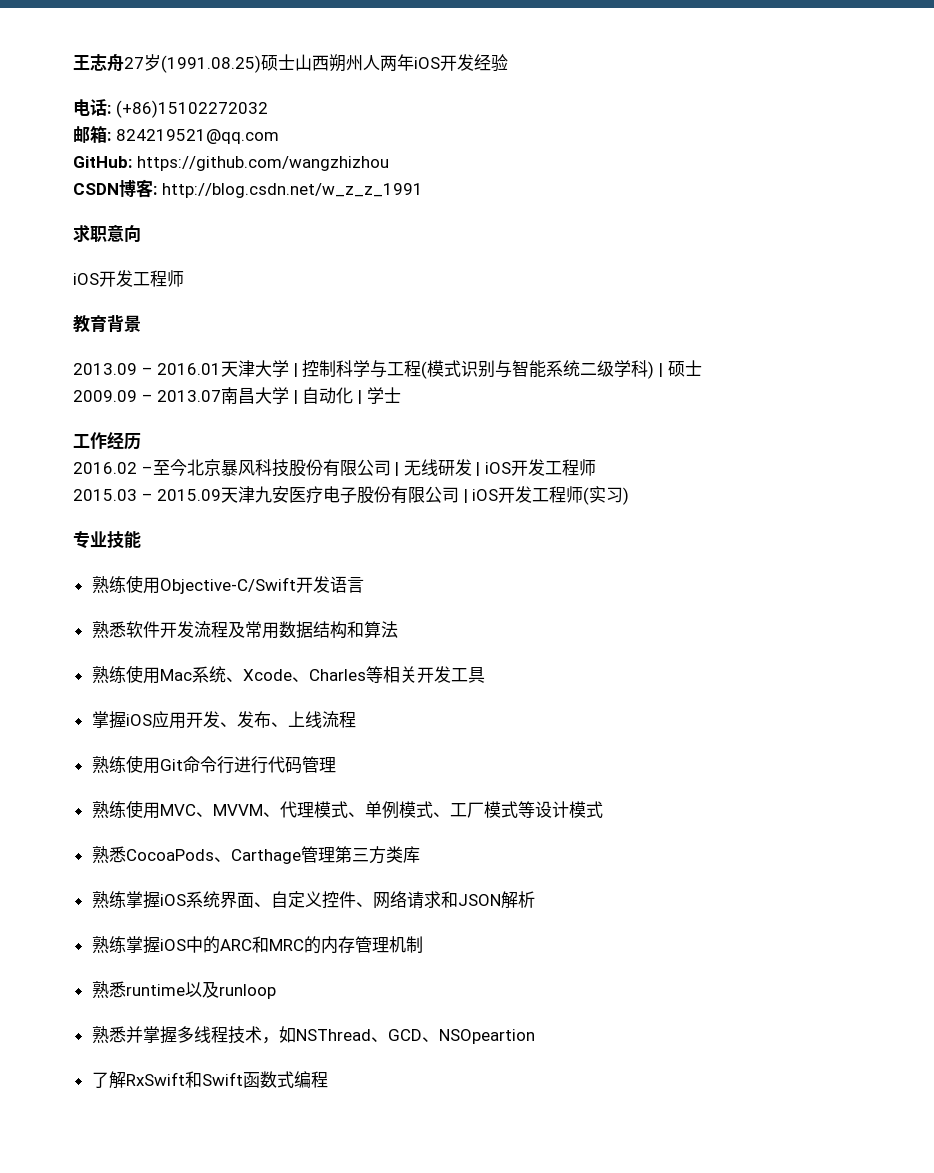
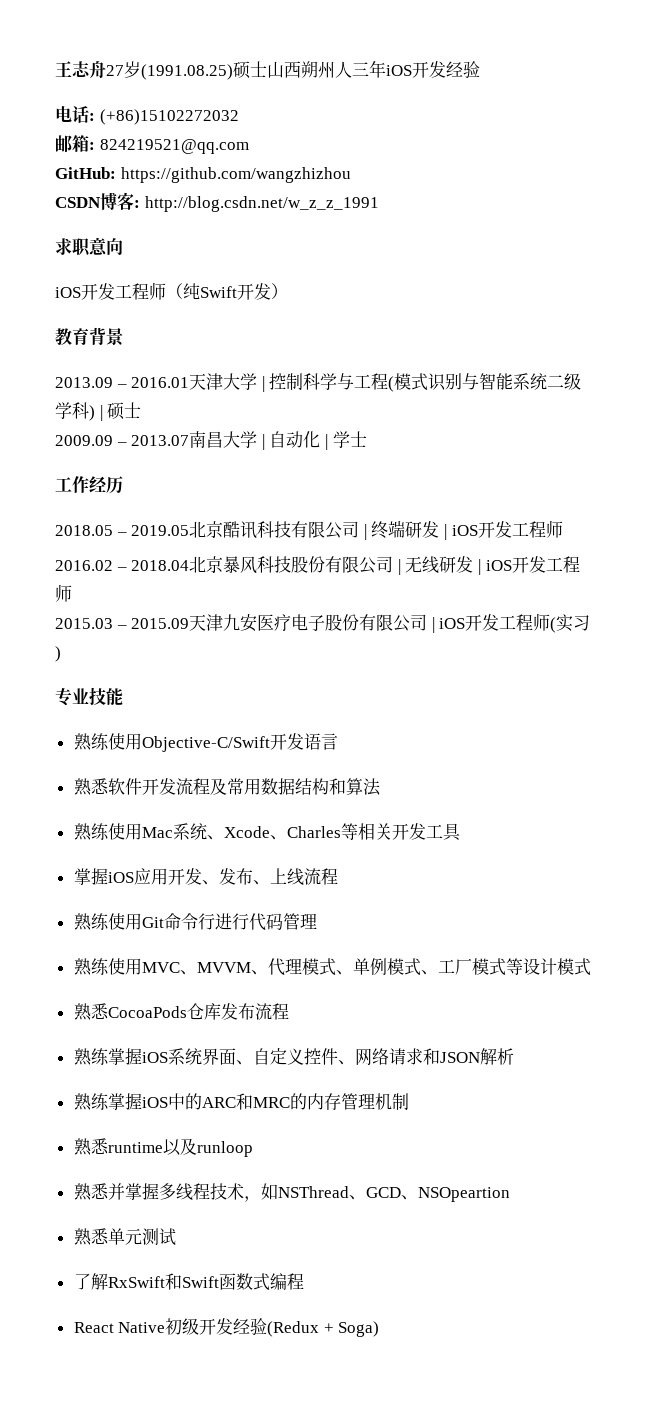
- 王志舟27岁(1991.08.25)硕士山西朔州人两年iOS开发经验
+ 王志舟27岁(1991.08.25)硕士山西朔州人三年iOS开发经验
  求职意向
- iOS开发工程师
+ iOS开发工程师（纯Swift开发）
+ 2018.05 – 2019.05北京酷讯科技有限公司 | 终端研发 | iOS开发工程师
- 2016.02 –至今北京暴风科技股份有限公司 | 无线研发 | iOS开发工程师
+ 2016.02 – 2018.04北京暴风科技股份有限公司 | 无线研发 | iOS开发工程师
- 熟悉CocoaPods、Carthage管理第三方类库
+ 熟悉CocoaPods仓库发布流程
+ 熟悉单元测试
+ React Native初级开发经验(Redux + Soga)

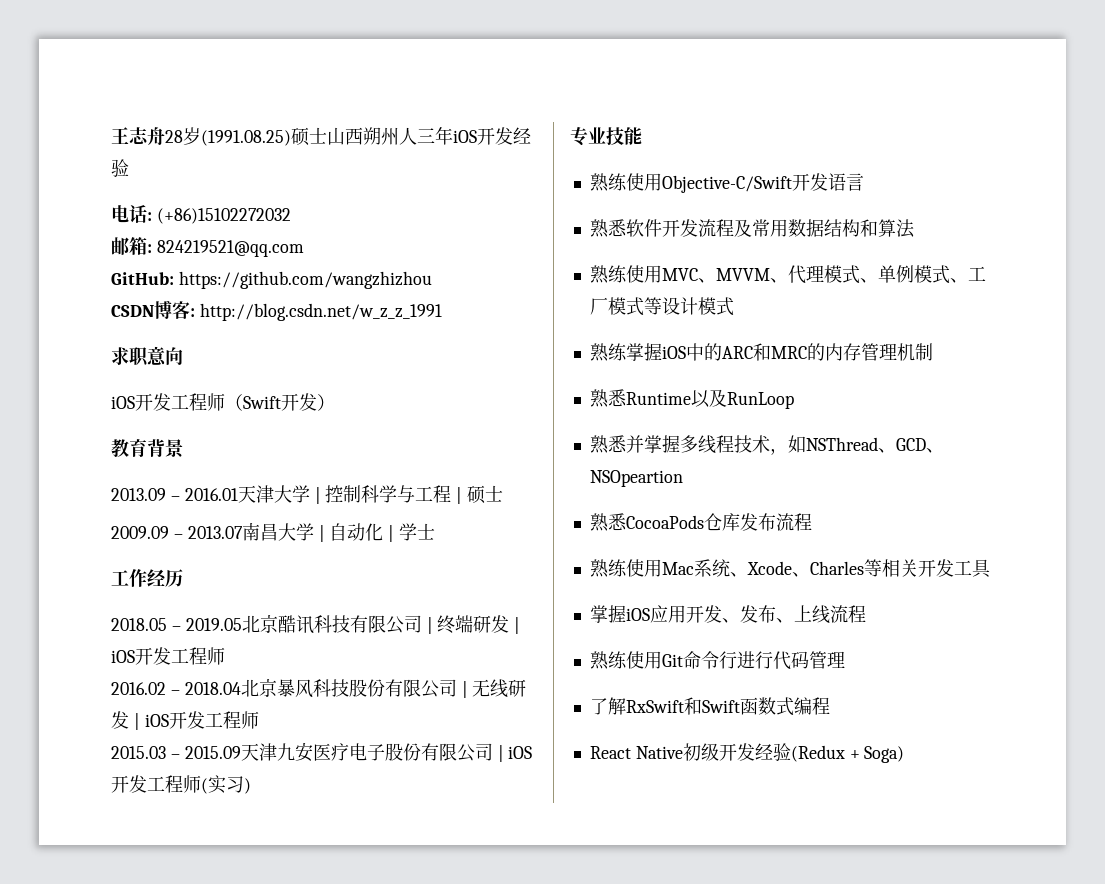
- 王志舟27岁(1991.08.25)硕士山西朔州人三年iOS开发经验
+ 王志舟28岁(1991.08.25)硕士山西朔州人三年iOS开发经验
- iOS开发工程师（纯Swift开发）
+ iOS开发工程师（Swift开发）
- 2013.09 – 2016.01天津大学 | 控制科学与工程(模式识别与智能系统二级学科) | 硕士
+ 2013.09 – 2016.01天津大学 | 控制科学与工程 | 硕士
+ 熟练使用MVC、MVVM、代理模式、单例模式、工厂模式等设计模式
+ 熟练掌握iOS中的ARC和MRC的内存管理机制
+ 熟悉Runtime以及RunLoop
+ 熟悉并掌握多线程技术，如NSThread、GCD、NSOpeartion
+ 熟悉CocoaPods仓库发布流程
- 熟练使用MVC、MVVM、代理模式、单例模式、工厂模式等设计模式
- 熟悉CocoaPods仓库发布流程
- 熟练掌握iOS系统界面、自定义控件、网络请求和JSON解析
- 熟练掌握iOS中的ARC和MRC的内存管理机制
- 熟悉runtime以及runloop
- 熟悉并掌握多线程技术，如NSThread、GCD、NSOpeartion
- 熟悉单元测试

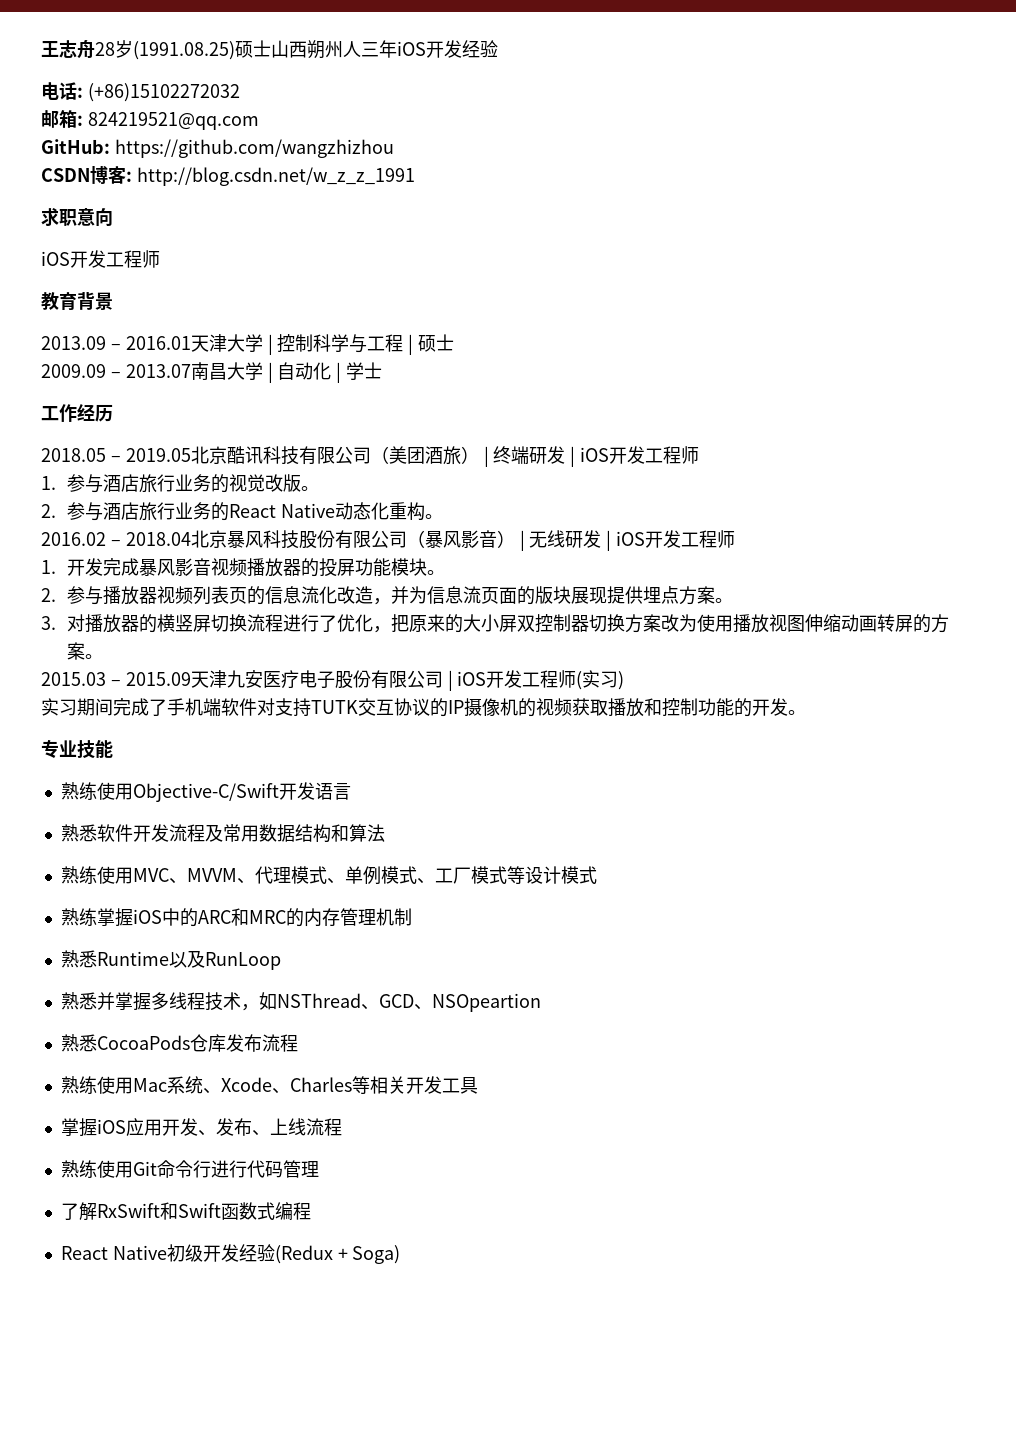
  求职意向
- iOS开发工程师（Swift开发）
+ iOS开发工程师
- 2018.05 – 2019.05北京酷讯科技有限公司 | 终端研发 | iOS开发工程师
+ 2018.05 – 2019.05北京酷讯科技有限公司（美团酒旅） | 终端研发 | iOS开发工程师
+ 1.参与酒店旅行业务的视觉改版。
+ 2.参与酒店旅行业务的React Native动态化重构。
- 2016.02 – 2018.04北京暴风科技股份有限公司 | 无线研发 | iOS开发工程师
+ 2016.02 – 2018.04北京暴风科技股份有限公司（暴风影音） | 无线研发 | iOS开发工程师
+ 1.开发完成暴风影音视频播放器的投屏功能模块。
+ 2.参与播放器视频列表页的信息流化改造，并为信息流页面的版块展现提供埋点方案。
+ 3.对播放器的横竖屏切换流程进行了优化，把原来的大小屏双控制器切换方案改为使用播放视图伸缩动画转屏的方案。
+ 实习期间完成了手机端软件对支持TUTK交互协议的IP摄像机的视频获取播放和控制功能的开发。

